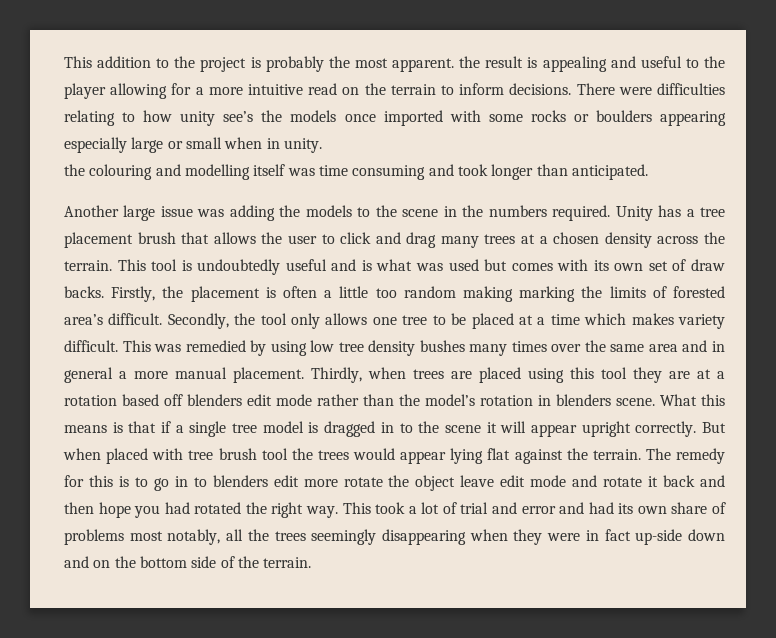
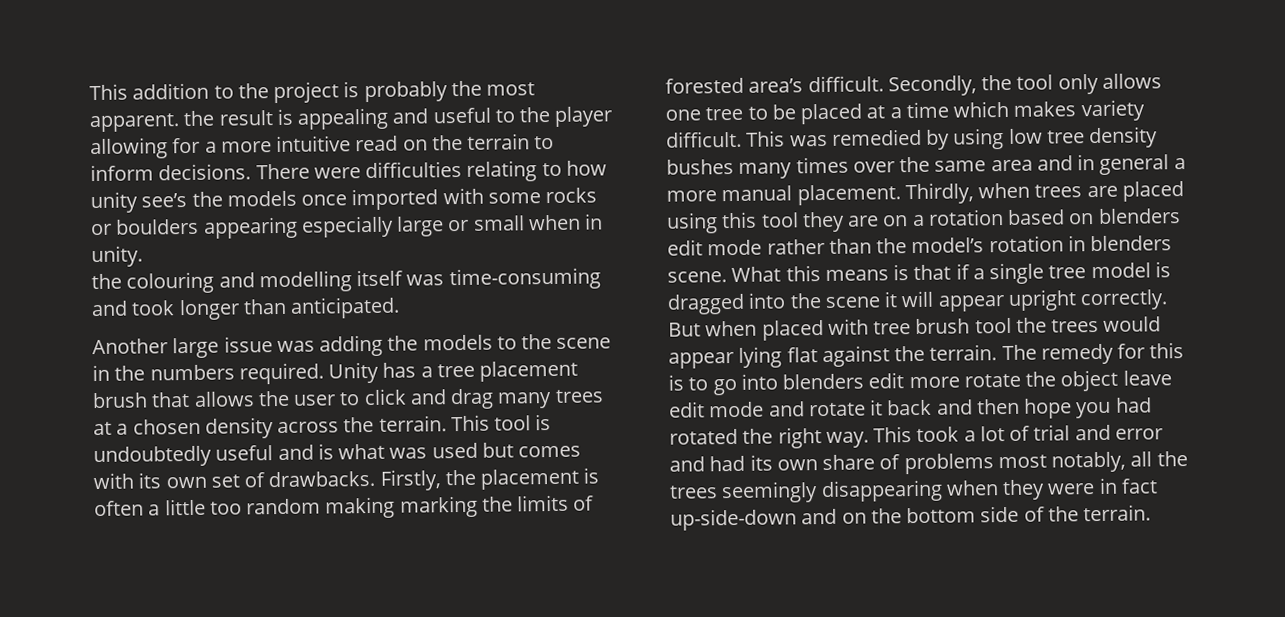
- the colouring and modelling itself was time consuming and took longer than anticipated.
+ the colouring and modelling itself was time-consuming and took longer than anticipated.
- This tool is undoubtedly useful and is what was used but comes with its own set of draw backs.
+ This tool is undoubtedly useful and is what was used but comes with its own set of drawbacks.
- Thirdly, when trees are placed using this tool they are at a rotation based off blenders edit mode rather than the model’s rotation in blenders scene.
+ Thirdly, when trees are placed using this tool they are on a rotation based on blenders edit mode rather than the model’s rotation in blenders scene.
- What this means is that if a single tree model is dragged in to the scene it will appear upright correctly.
+ What this means is that if a single tree model is dragged into the scene it will appear upright correctly.
- The remedy for this is to go in to blenders edit more rotate the object leave edit mode and rotate it back and then hope you had rotated the right way.
+ The remedy for this is to go into blenders edit more rotate the object leave edit mode and rotate it back and then hope you had rotated the right way.
- This took a lot of trial and error and had its own share of problems most notably, all the trees seemingly disappearing when they were in fact up-side down and on the bottom side of the terrain.
+ This took a lot of trial and error and had its own share of problems most notably, all the trees seemingly disappearing when they were in fact up-side-down and on the bottom side of the terrain.

